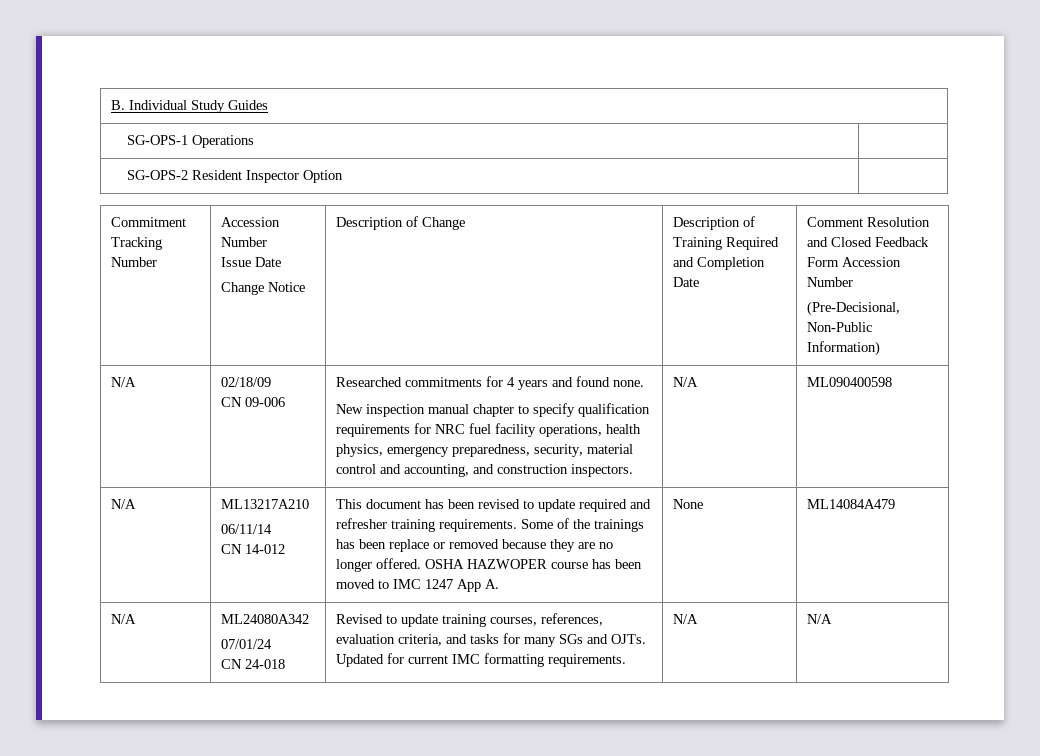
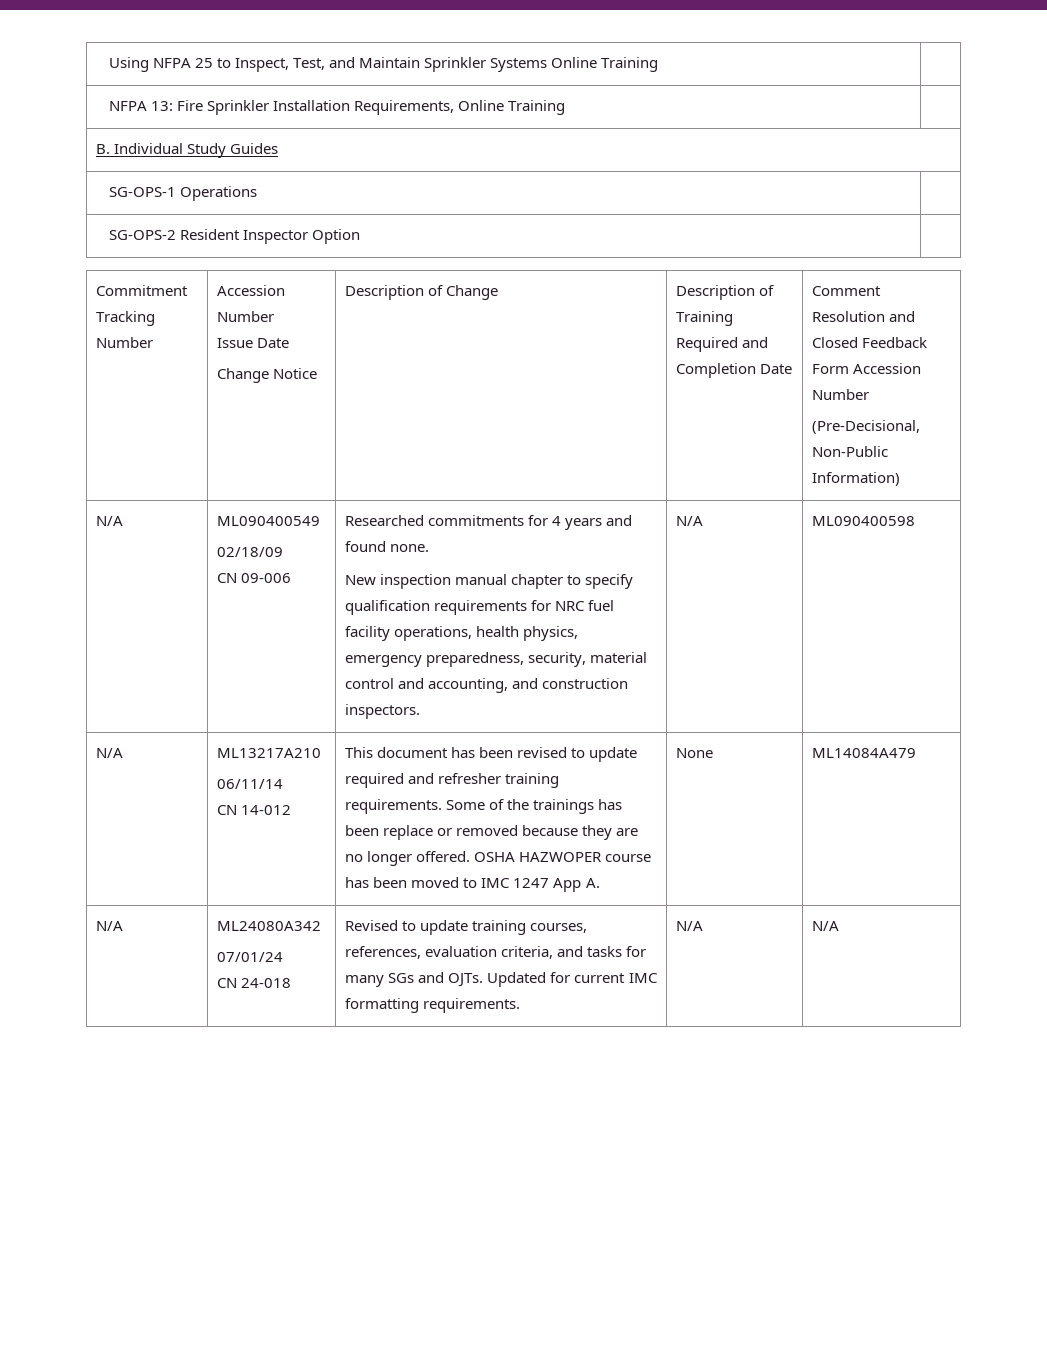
+ Using NFPA 25 to Inspect, Test, and Maintain Sprinkler Systems Online Training |
+ NFPA 13: Fire Sprinkler Installation Requirements, Online Training |
- N/A | 02/18/09
+ N/A | ML090400549
+ 02/18/09

